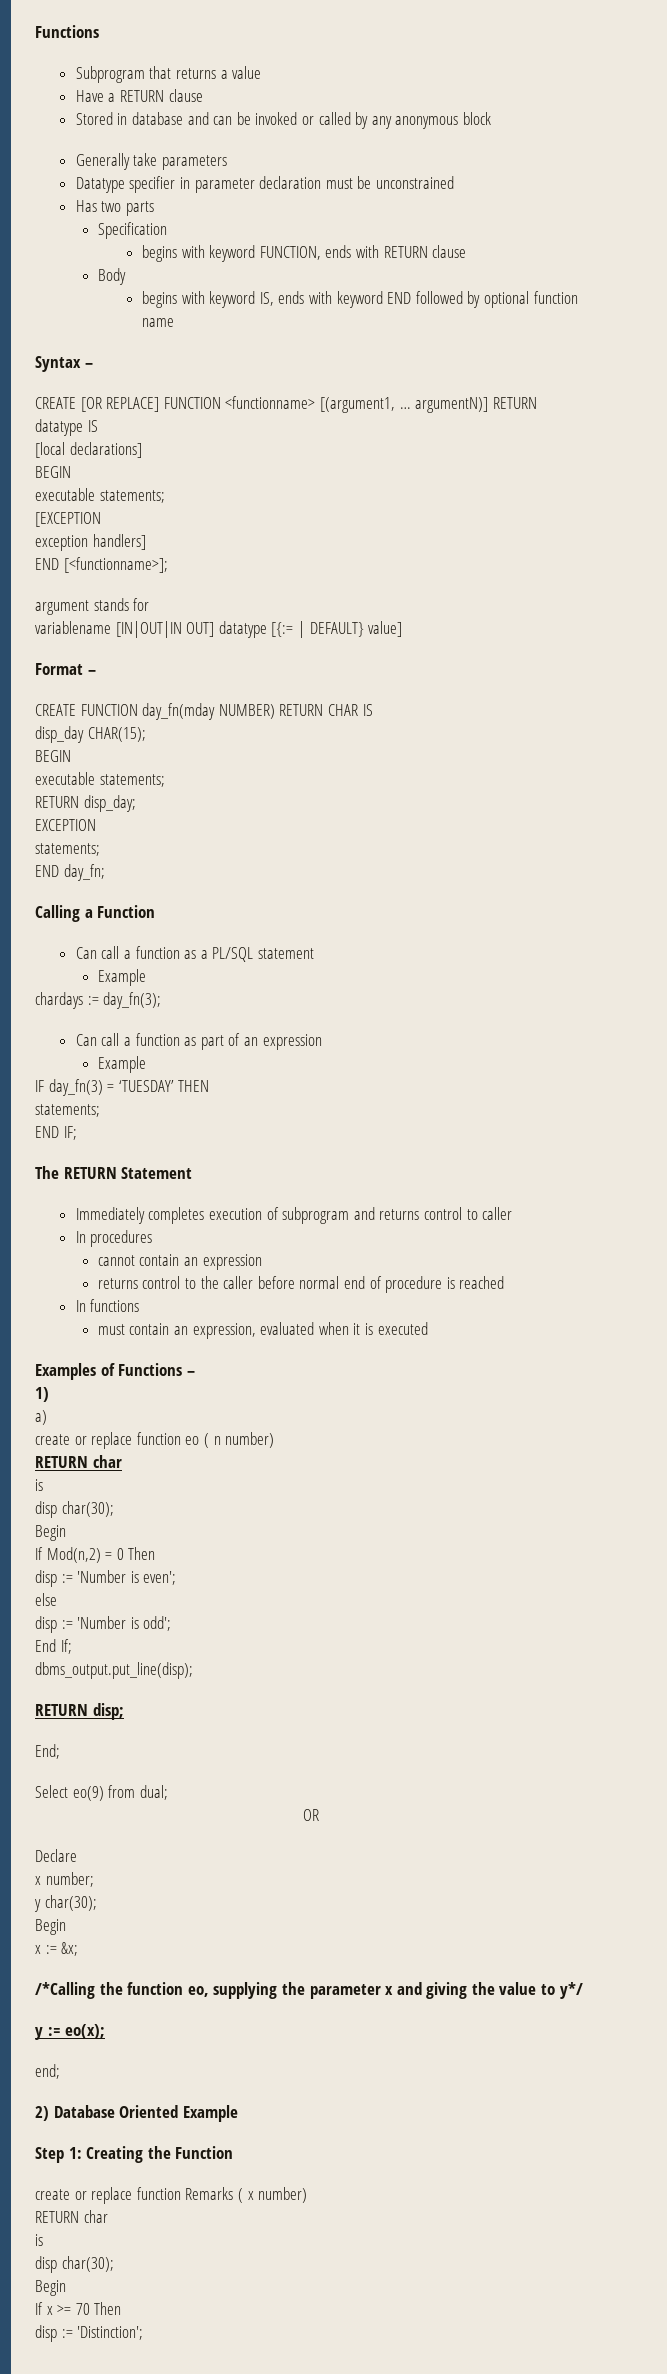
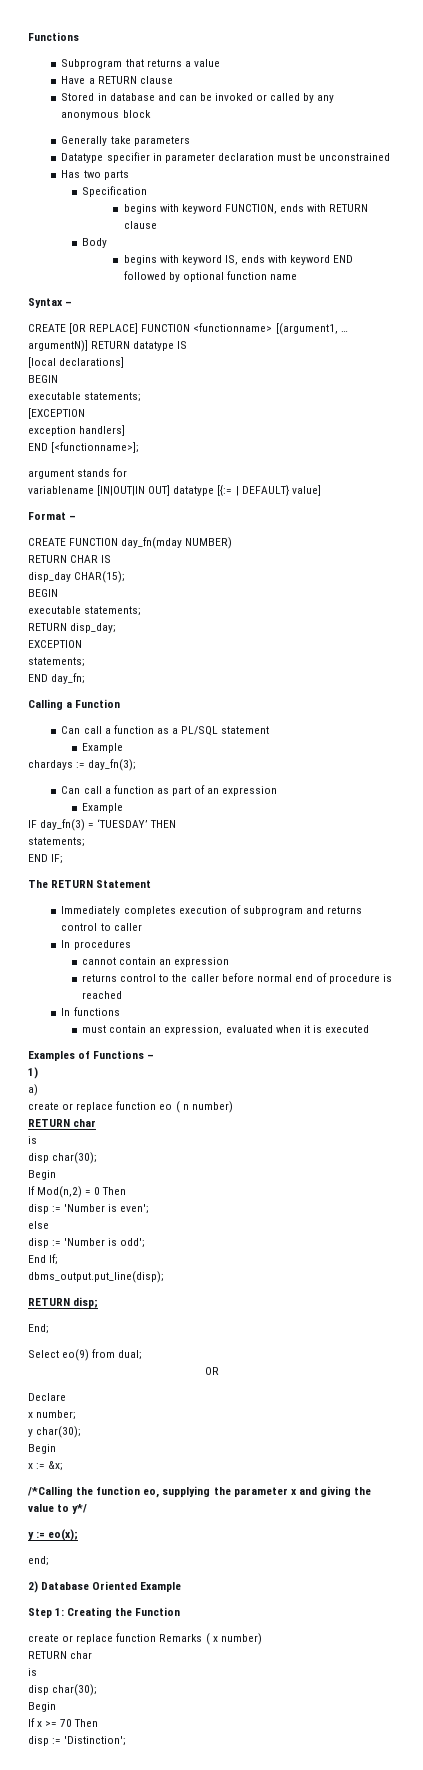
- CREATE FUNCTION day_fn(mday NUMBER) RETURN CHAR IS
+ CREATE FUNCTION day_fn(mday NUMBER)
+ RETURN CHAR IS

